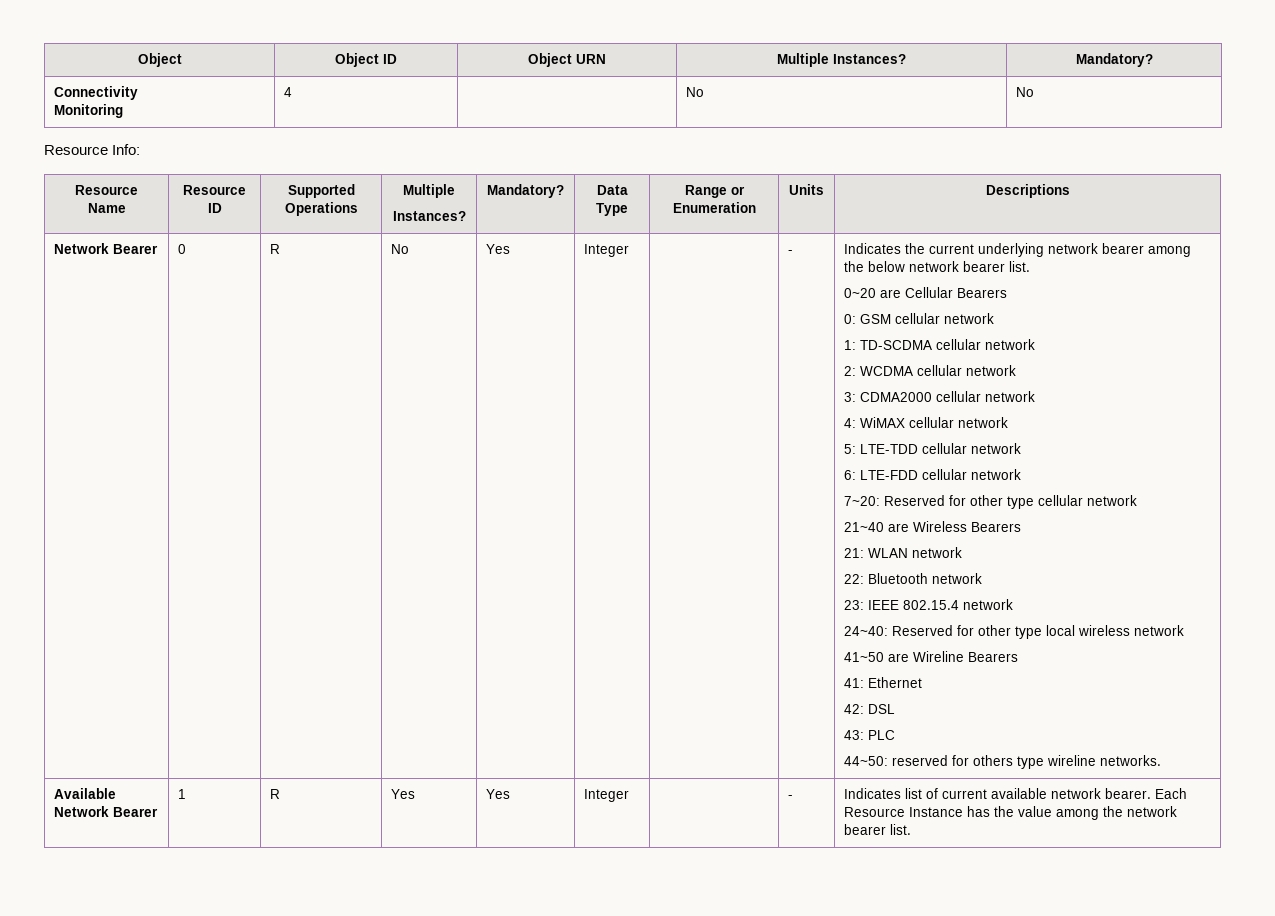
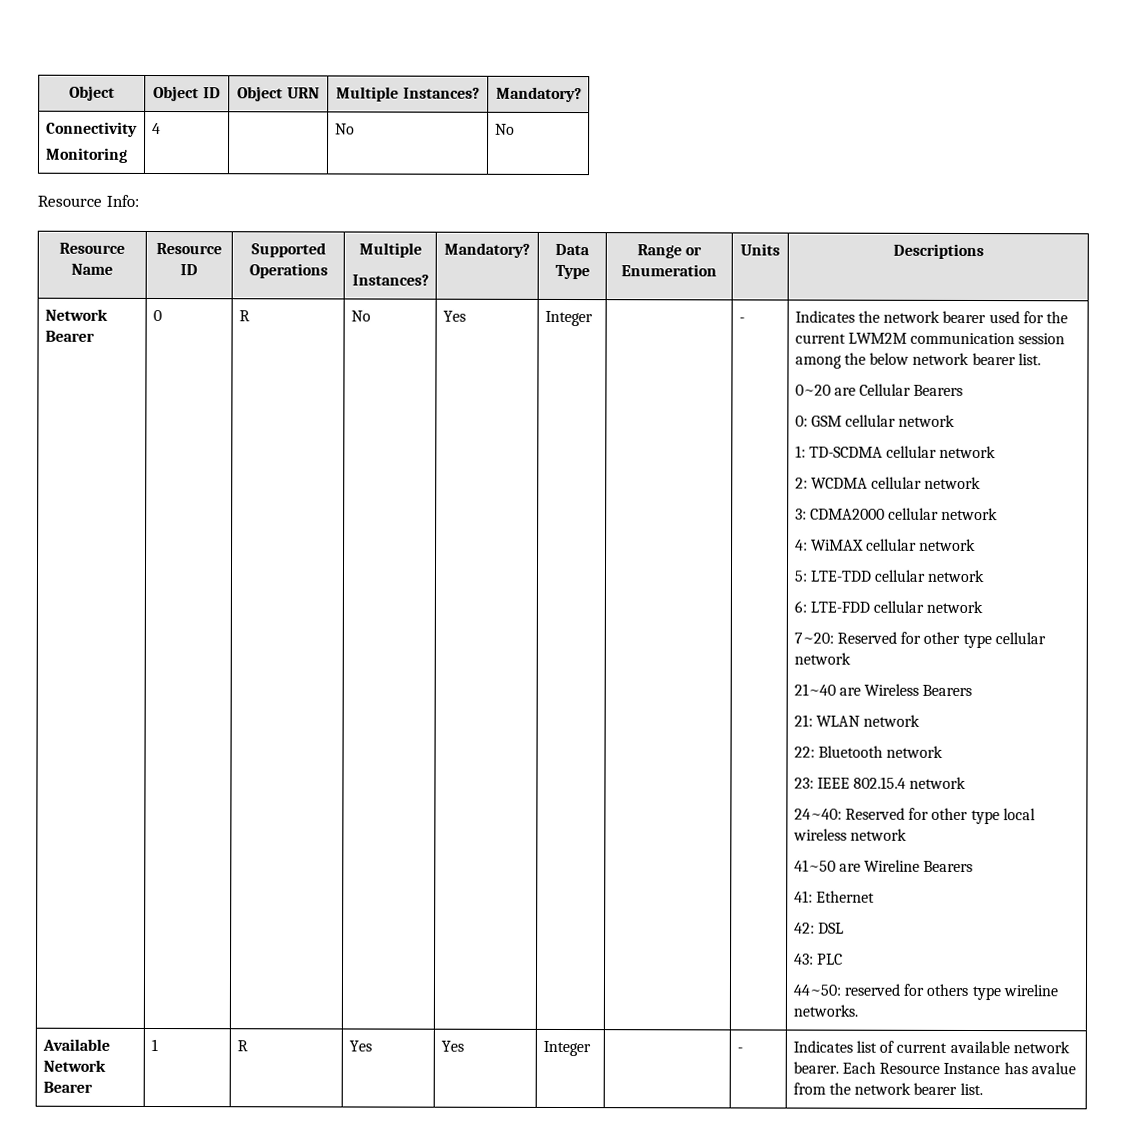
- Indicates the current underlying network bearer among the below network bearer list.
+ Indicates the network bearer used for the current LWM2M communication session among the below network bearer list.
- Available Network Bearer | 1 | R | Yes | Yes | Integer | | - | Indicates list of current available network bearer. Each Resource Instance has the value among the network bearer list.
+ Available Network Bearer | 1 | R | Yes | Yes | Integer | | - | Indicates list of current available network bearer. Each Resource Instance has avalue from the network bearer list.

